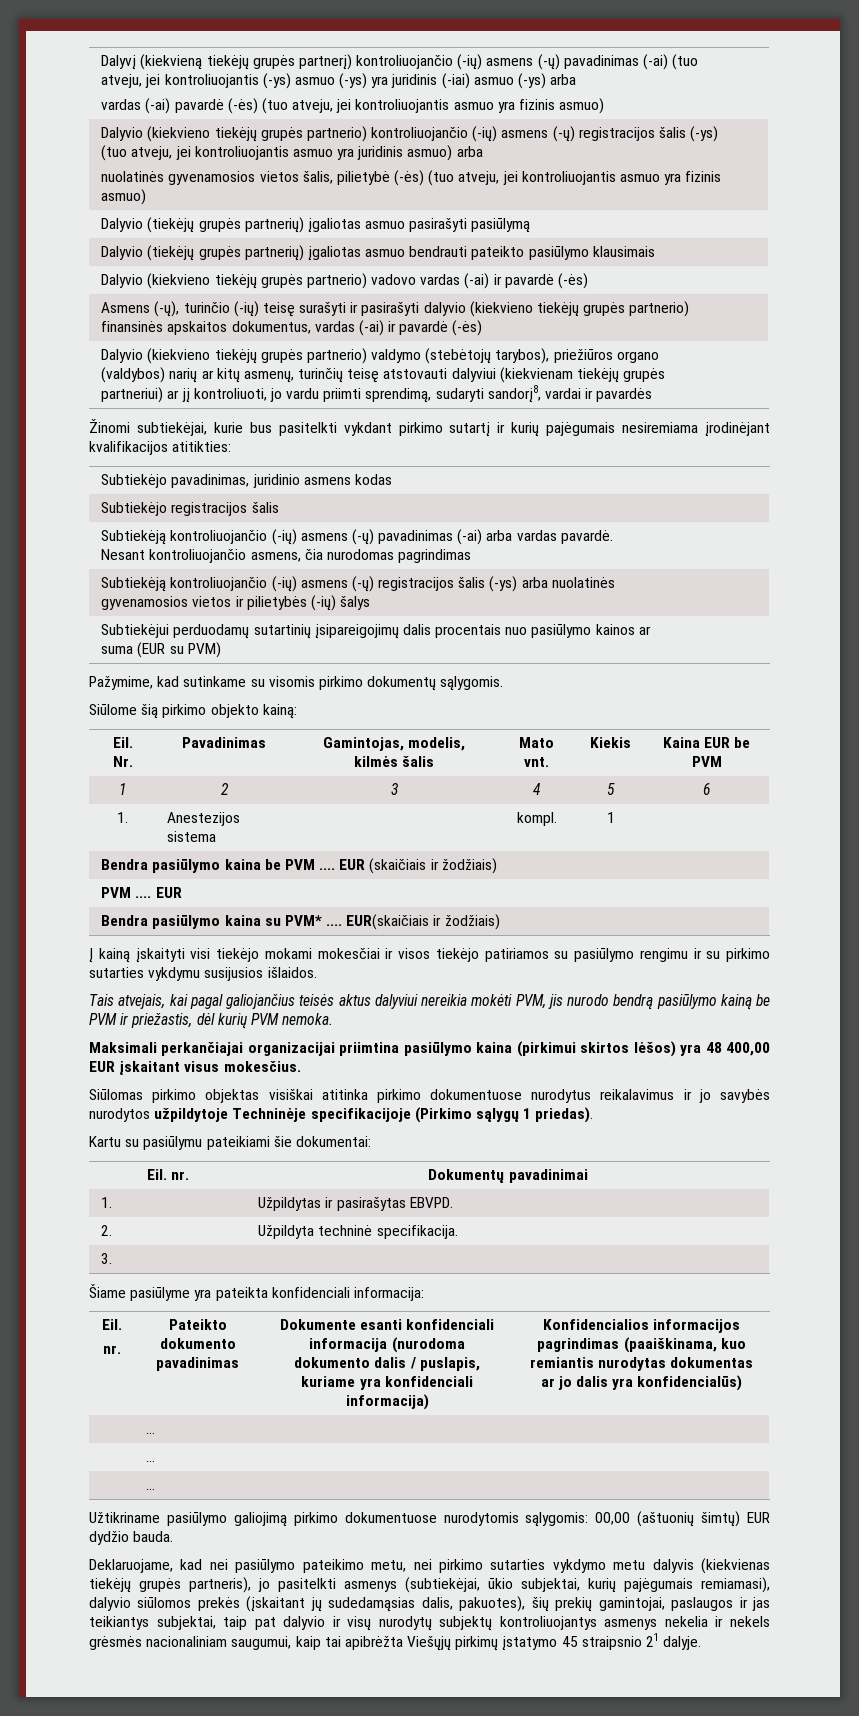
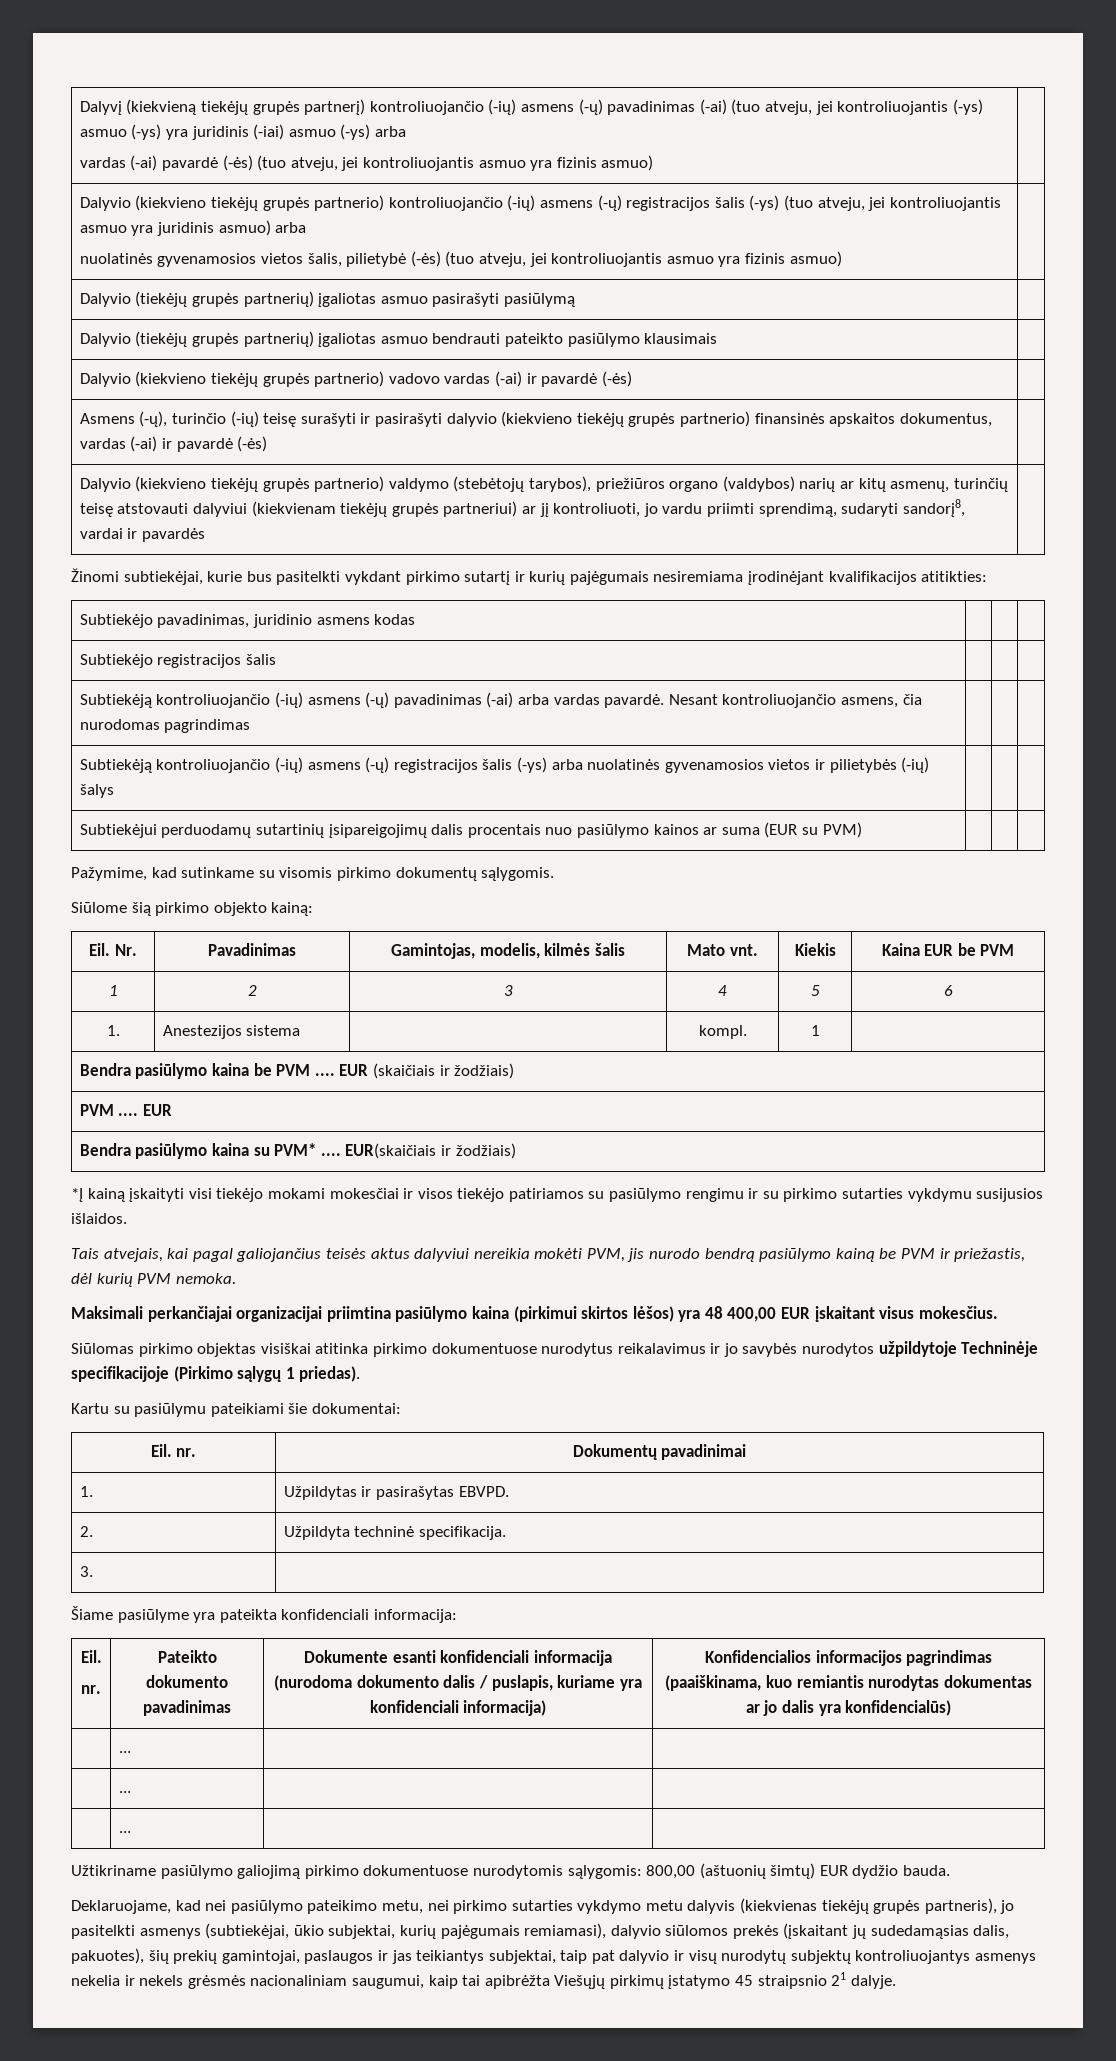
- Į kainą įskaityti visi tiekėjo mokami mokesčiai ir visos tiekėjo patiriamos su pasiūlymo rengimu ir su pirkimo sutarties vykdymu susijusios išlaidos.
+ *Į kainą įskaityti visi tiekėjo mokami mokesčiai ir visos tiekėjo patiriamos su pasiūlymo rengimu ir su pirkimo sutarties vykdymu susijusios išlaidos.
- Užtikriname pasiūlymo galiojimą pirkimo dokumentuose nurodytomis sąlygomis: 00,00 (aštuonių šimtų) EUR dydžio bauda.
+ Užtikriname pasiūlymo galiojimą pirkimo dokumentuose nurodytomis sąlygomis: 800,00 (aštuonių šimtų) EUR dydžio bauda.

